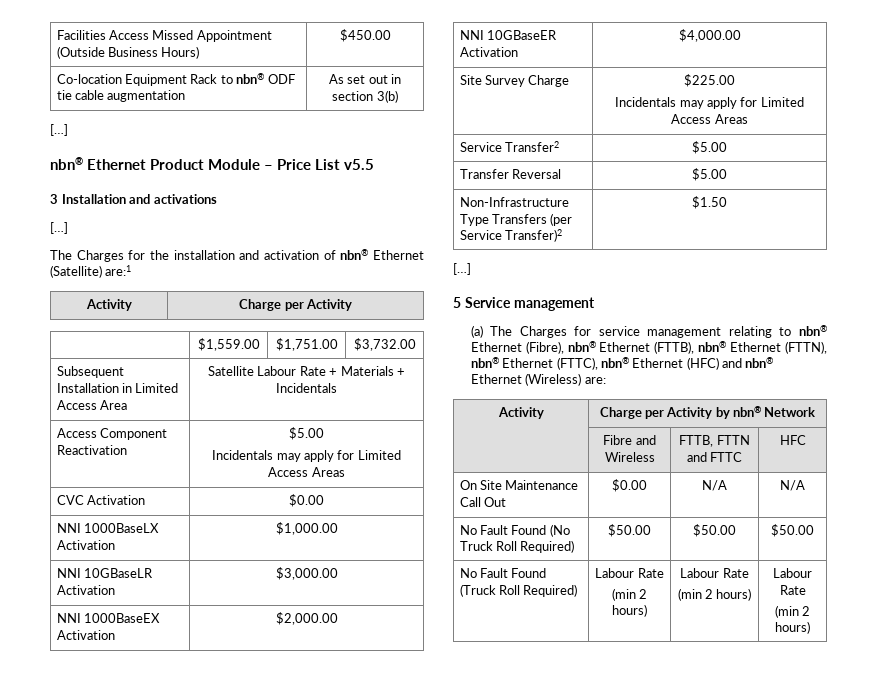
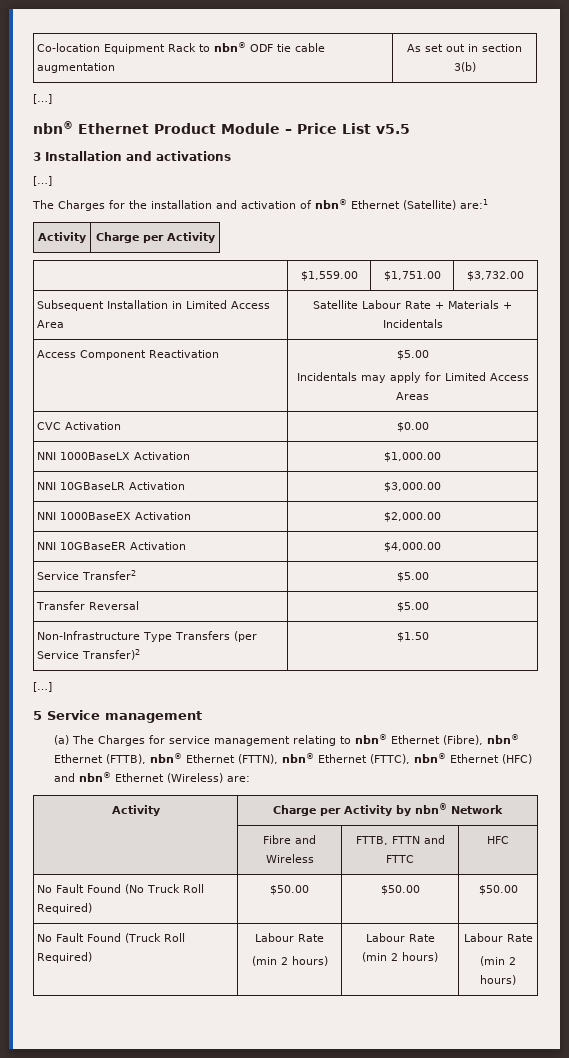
- Facilities Access Missed Appointment (Outside Business Hours) | $450.00
- Site Survey Charge | $225.00
- Incidentals may apply for Limited Access Areas
- On Site Maintenance Call Out | $0.00 | N/A | N/A

